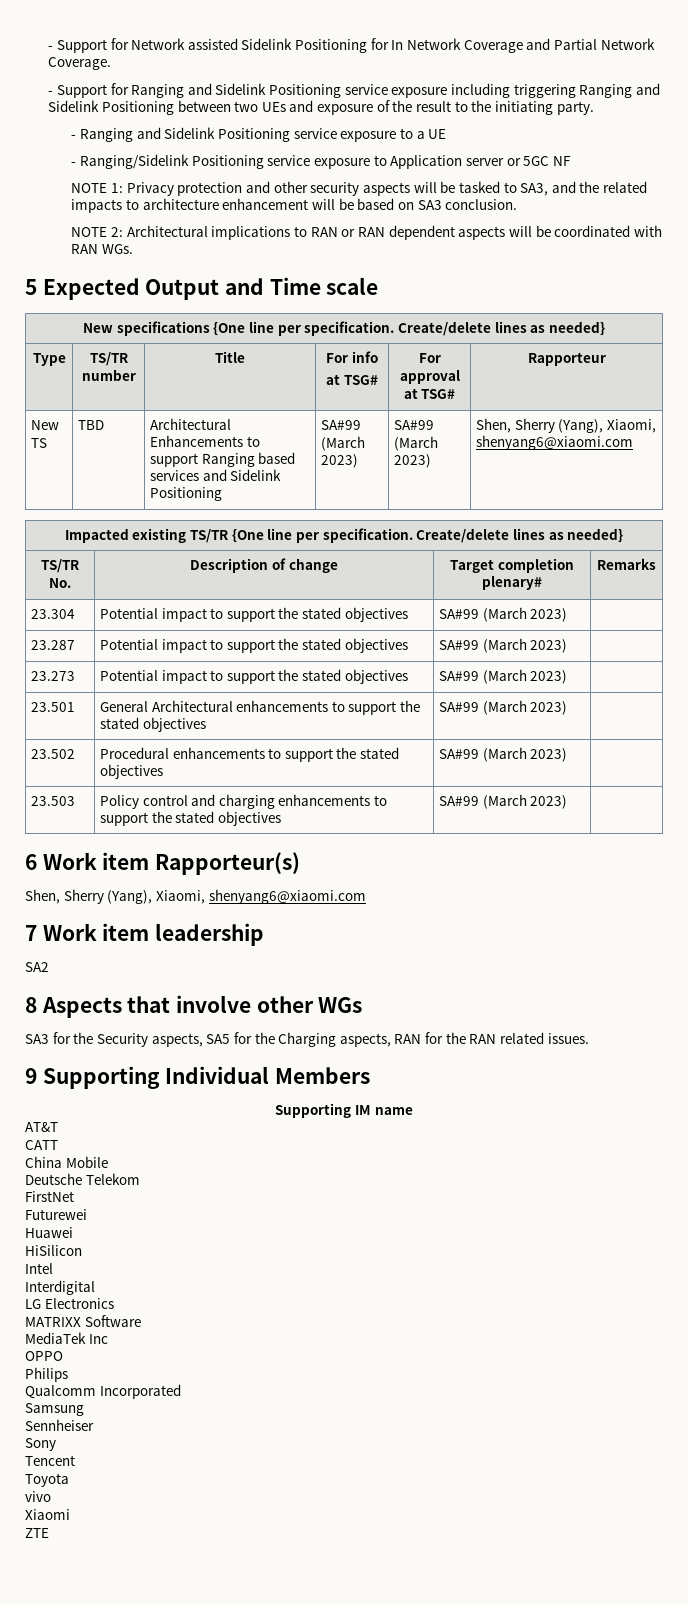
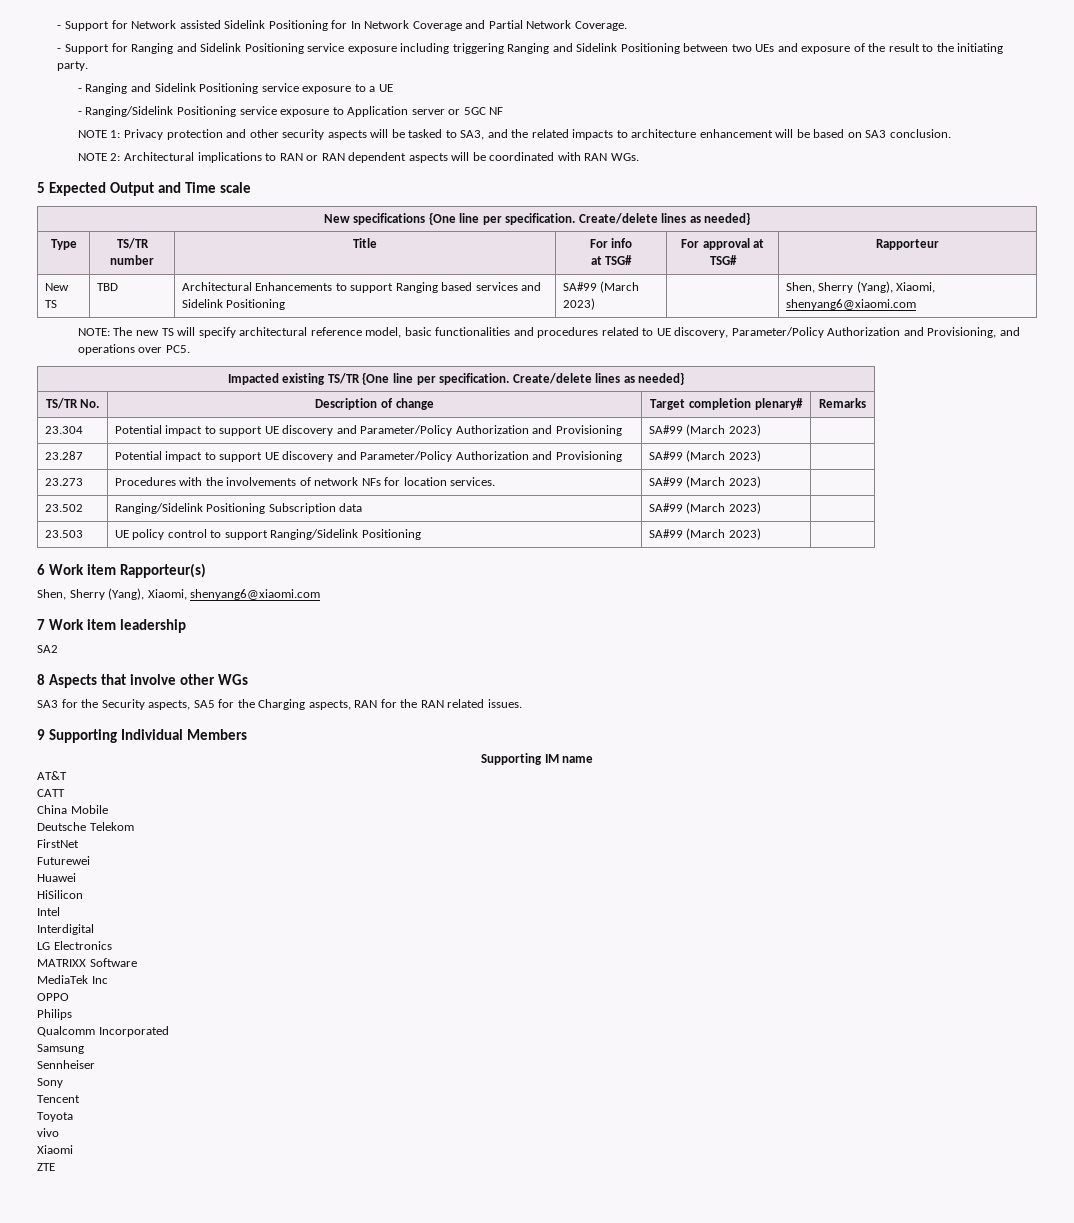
- New TS | TBD | Architectural Enhancements to support Ranging based services and Sidelink Positioning | SA#99 (March 2023) | SA#99 (March 2023) | Shen, Sherry (Yang), Xiaomi, shenyang6@xiaomi.com
+ New TS | TBD | Architectural Enhancements to support Ranging based services and Sidelink Positioning | SA#99 (March 2023) | | Shen, Sherry (Yang), Xiaomi, shenyang6@xiaomi.com
+ NOTE: The new TS will specify architectural reference model, basic functionalities and procedures related to UE discovery, Parameter/Policy Authorization and Provisioning, and operations over PC5.
- 23.304 | Potential impact to support the stated objectives | SA#99 (March 2023) |
+ 23.304 | Potential impact to support UE discovery and Parameter/Policy Authorization and Provisioning | SA#99 (March 2023) |
- 23.287 | Potential impact to support the stated objectives | SA#99 (March 2023) |
- 23.273 | Potential impact to support the stated objectives | SA#99 (March 2023) |
- 23.501 | General Architectural enhancements to support the stated objectives | SA#99 (March 2023) |
- 23.502 | Procedural enhancements to support the stated objectives | SA#99 (March 2023) |
- 23.503 | Policy control and charging enhancements to support the stated objectives | SA#99 (March 2023) |
+ 23.287 | Potential impact to support UE discovery and Parameter/Policy Authorization and Provisioning | SA#99 (March 2023) |
+ 23.273 | Procedures with the involvements of network NFs for location services. | SA#99 (March 2023) |
+ 23.502 | Ranging/Sidelink Positioning Subscription data | SA#99 (March 2023) |
+ 23.503 | UE policy control to support Ranging/Sidelink Positioning | SA#99 (March 2023) |

